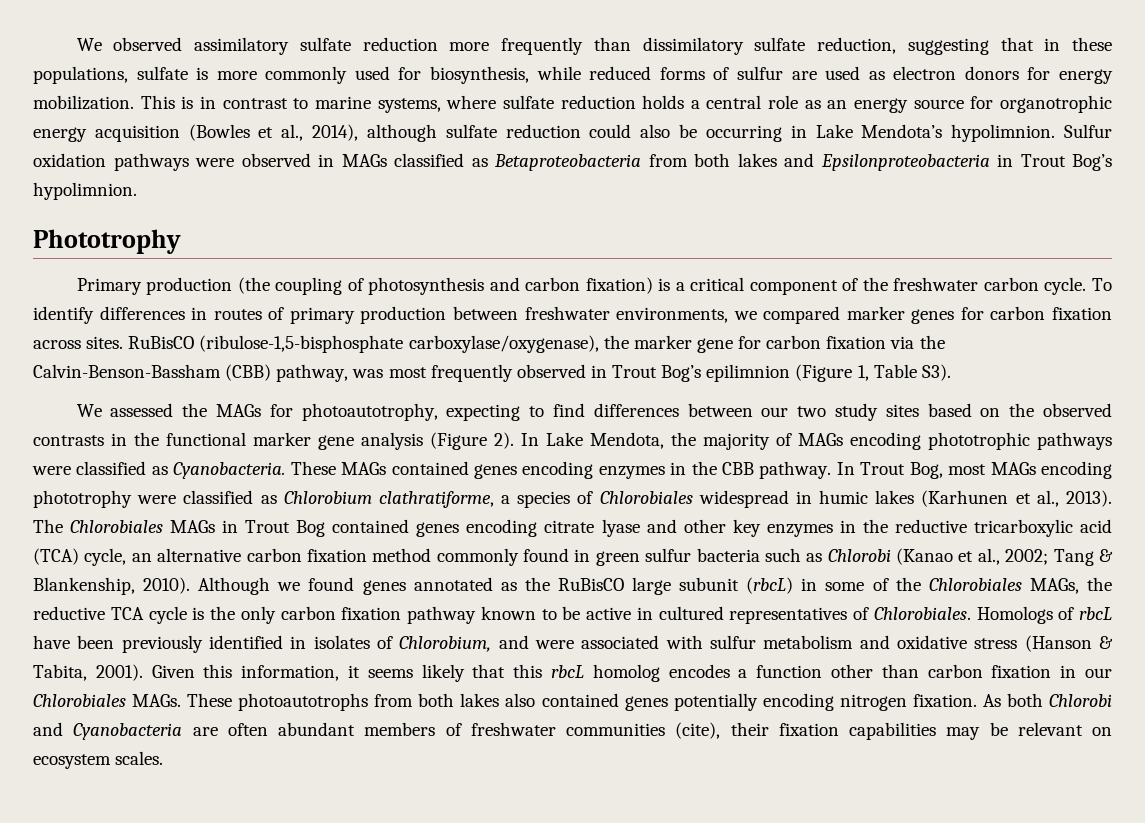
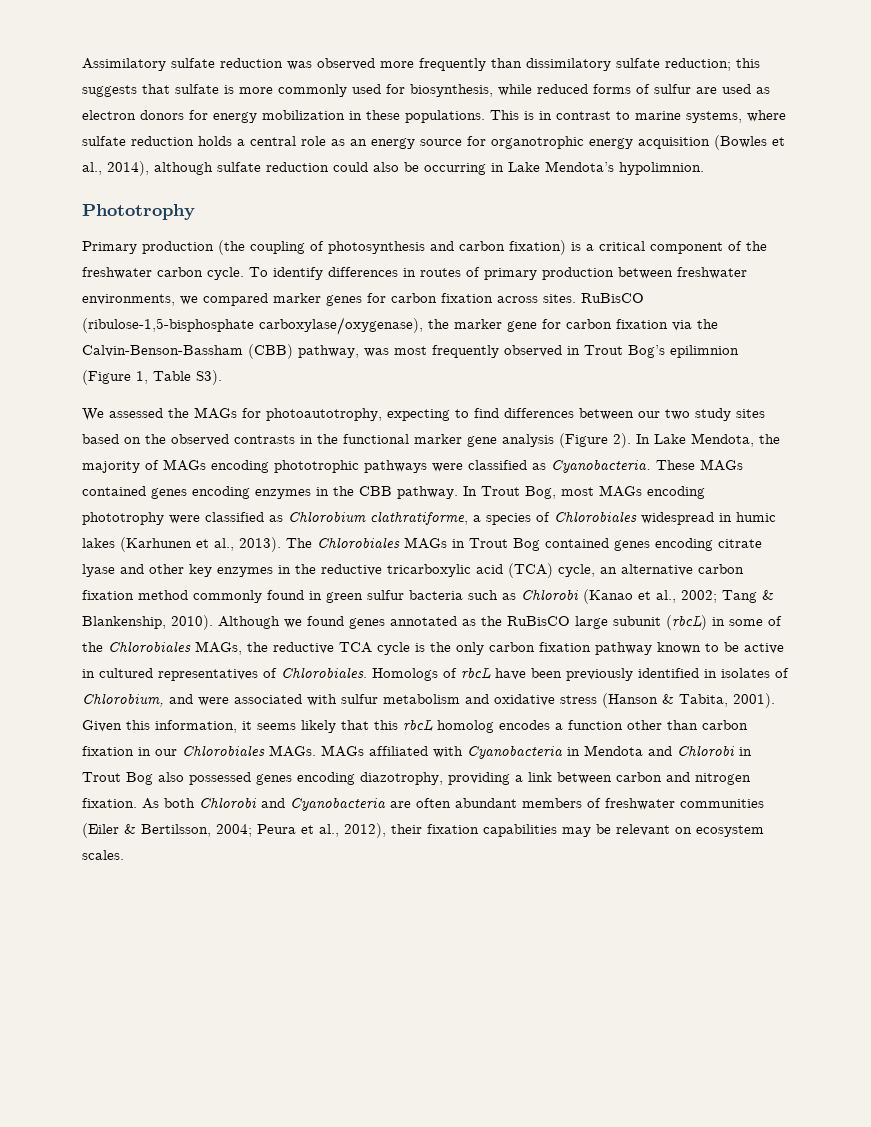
- We observed assimilatory sulfate reduction more frequently than dissimilatory sulfate reduction, suggesting that in these populations, sulfate is more commonly used for biosynthesis, while reduced forms of sulfur are used as electron donors for energy mobilization.
+ Assimilatory sulfate reduction was observed more frequently than dissimilatory sulfate reduction; this suggests that sulfate is more commonly used for biosynthesis, while reduced forms of sulfur are used as electron donors for energy mobilization in these populations.
- Sulfur oxidation pathways were observed in MAGs classified as Betaproteobacteria from both lakes and Epsilonproteobacteria in Trout Bog’s hypolimnion.
- These photoautotrophs from both lakes also contained genes potentially encoding nitrogen fixation.
+ MAGs affiliated with Cyanobacteria in Mendota and Chlorobi in Trout Bog also possessed genes encoding diazotrophy, providing a link between carbon and nitrogen fixation.
- As both Chlorobi and Cyanobacteria are often abundant members of freshwater communities (cite), their fixation capabilities may be relevant on ecosystem scales.
+ As both Chlorobi and Cyanobacteria are often abundant members of freshwater communities (Eiler & Bertilsson, 2004; Peura et al., 2012), their fixation capabilities may be relevant on ecosystem scales.

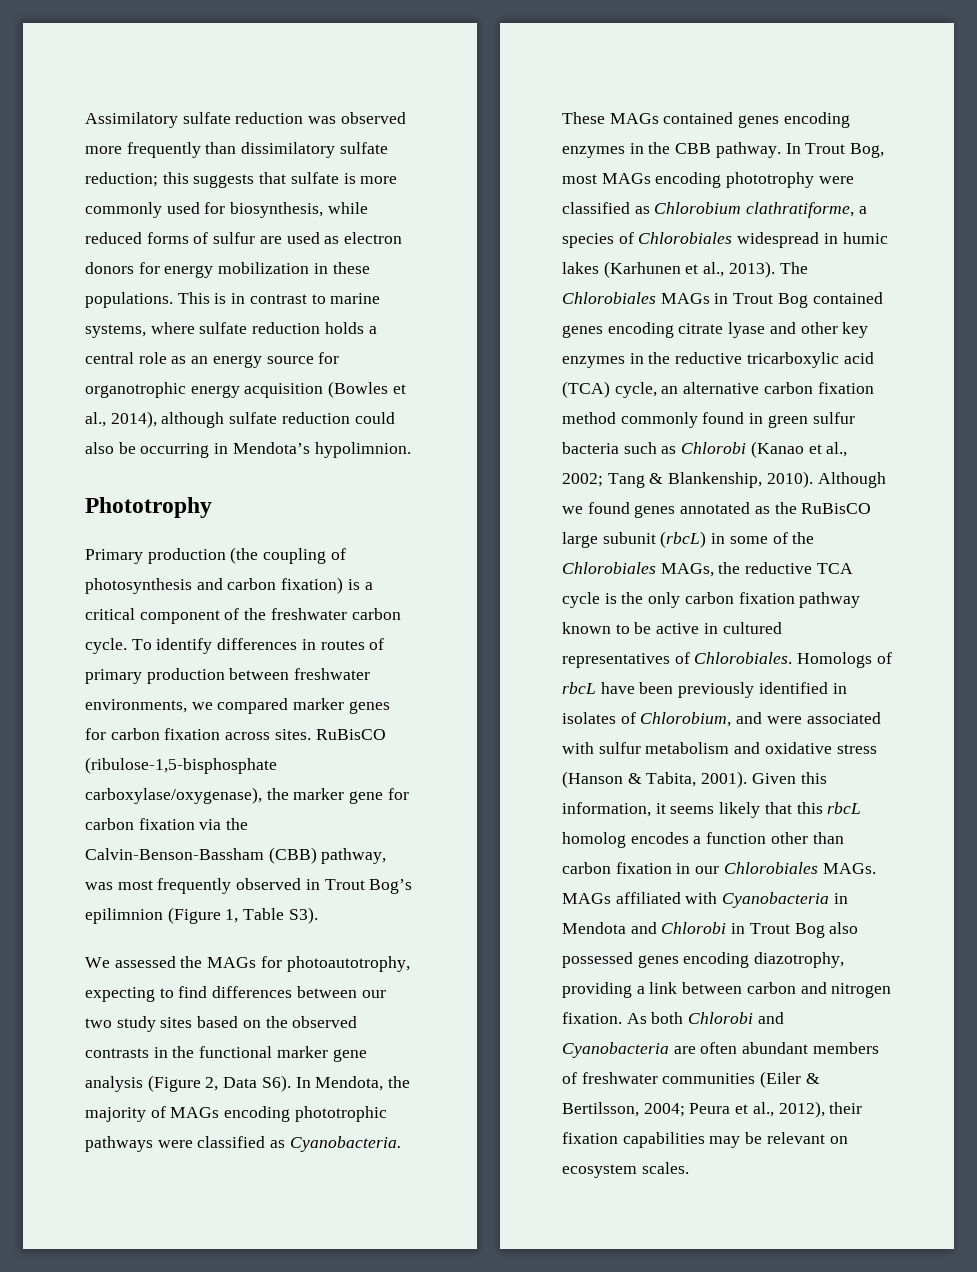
- This is in contrast to marine systems, where sulfate reduction holds a central role as an energy source for organotrophic energy acquisition (Bowles et al., 2014), although sulfate reduction could also be occurring in Lake Mendota’s hypolimnion.
+ This is in contrast to marine systems, where sulfate reduction holds a central role as an energy source for organotrophic energy acquisition (Bowles et al., 2014), although sulfate reduction could also be occurring in Mendota’s hypolimnion.
- We assessed the MAGs for photoautotrophy, expecting to find differences between our two study sites based on the observed contrasts in the functional marker gene analysis (Figure 2). In Lake Mendota, the majority of MAGs encoding phototrophic pathways were classified as Cyanobacteria.
+ We assessed the MAGs for photoautotrophy, expecting to find differences between our two study sites based on the observed contrasts in the functional marker gene analysis (Figure 2, Data S6). In Mendota, the majority of MAGs encoding phototrophic pathways were classified as Cyanobacteria.

